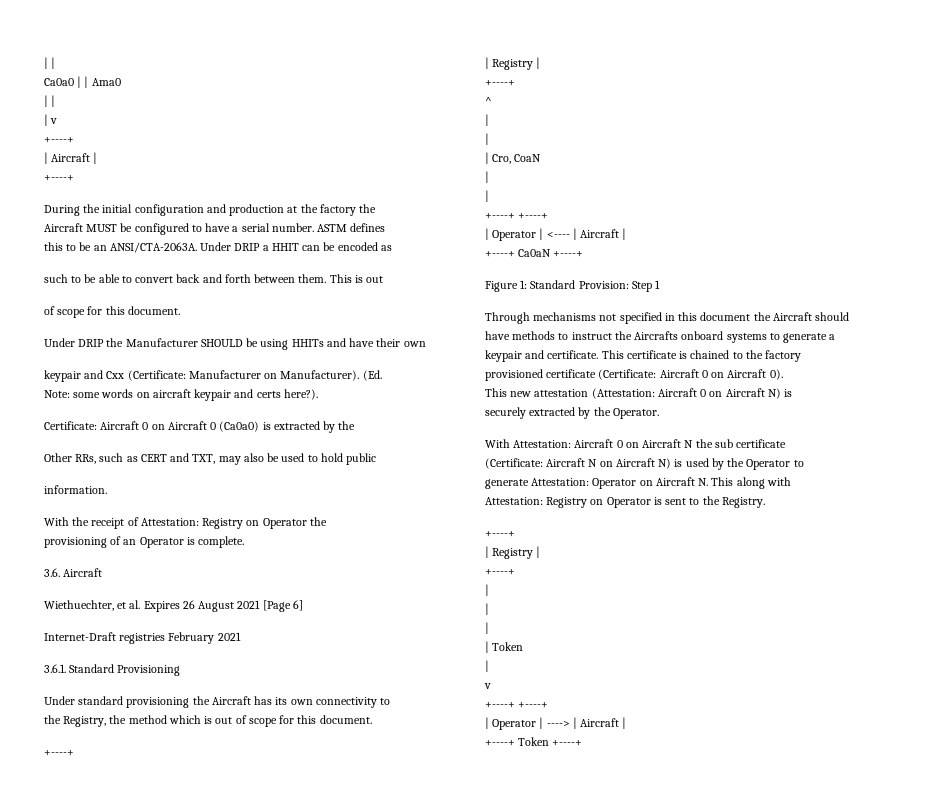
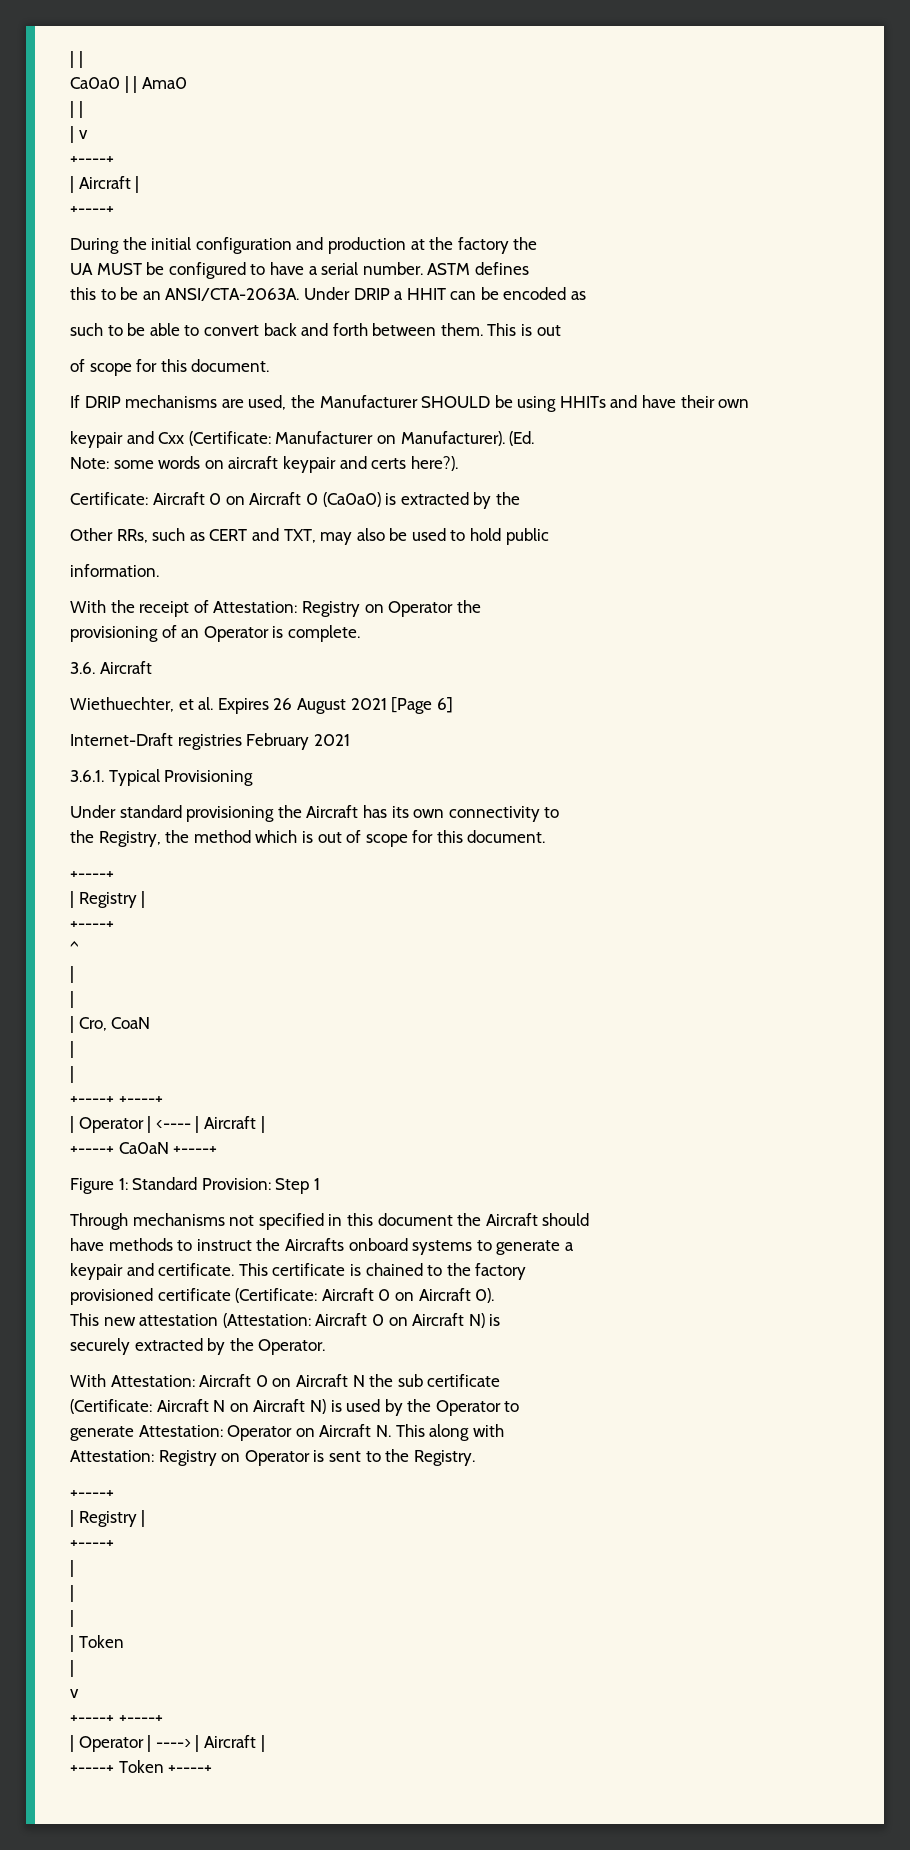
- Aircraft MUST be configured to have a serial number.
+ UA MUST be configured to have a serial number.
- Under DRIP the Manufacturer SHOULD be using HHITs and have their own
+ If DRIP mechanisms are used, the Manufacturer SHOULD be using HHITs and have their own
- 3.6.1. Standard Provisioning
+ 3.6.1. Typical Provisioning

